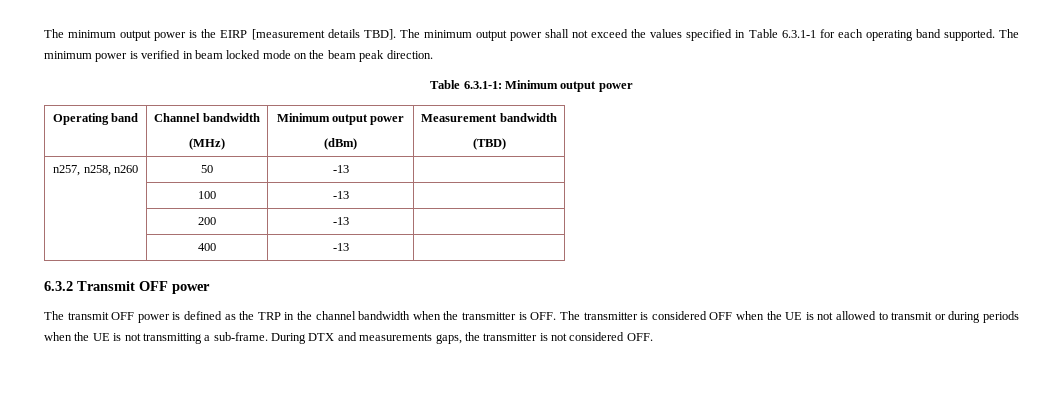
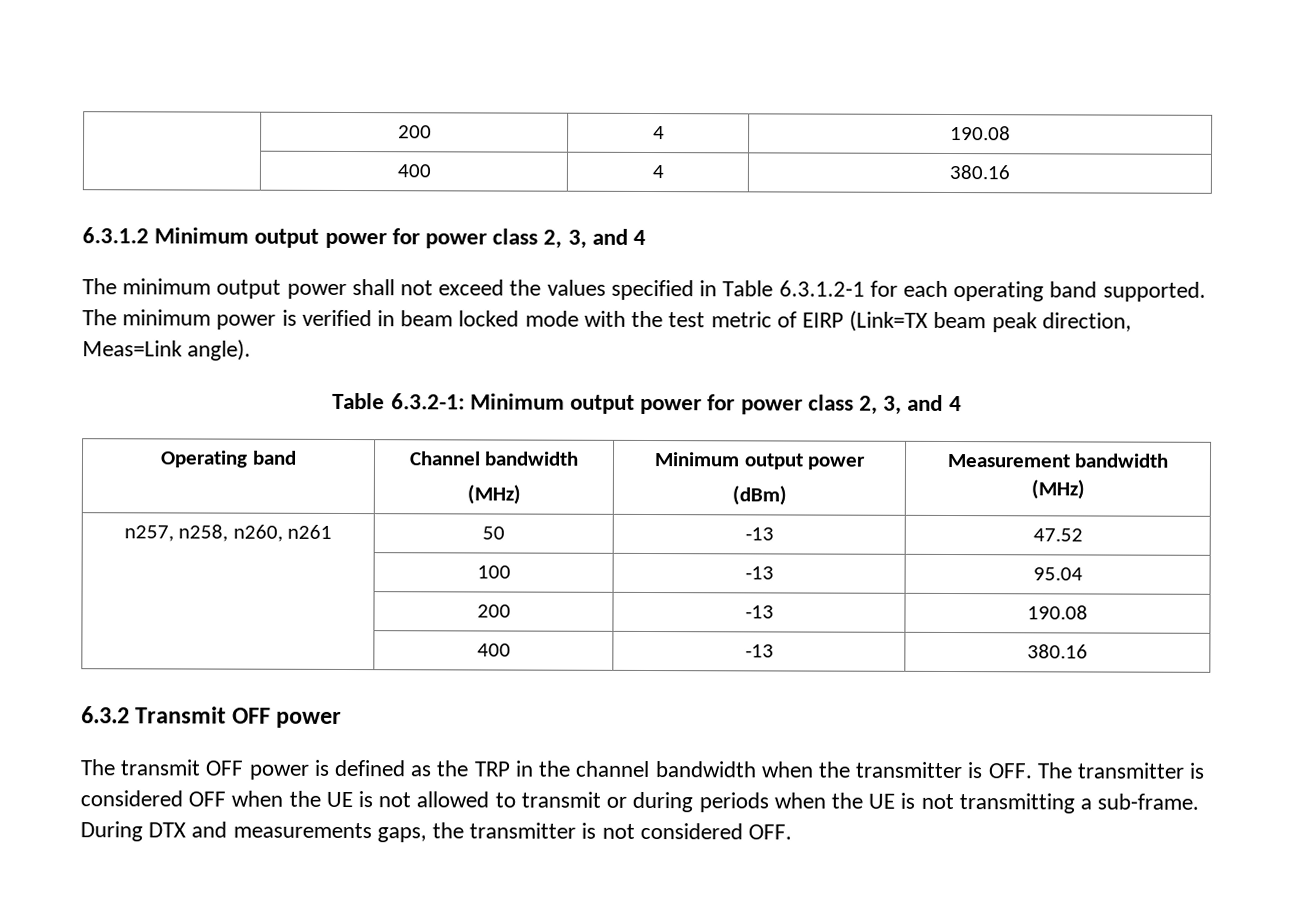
- The minimum output power is the EIRP [measurement details TBD]. The minimum output power shall not exceed the values specified in Table 6.3.1-1 for each operating band supported.
+ | 200 | 4 | 190.08
+ | 400 | 4 | 380.16
+ 6.3.1.2 Minimum output power for power class 2, 3, and 4
+ The minimum output power shall not exceed the values specified in Table 6.3.1.2-1 for each operating band supported.
- The minimum power is verified in beam locked mode on the beam peak direction.
- Table 6.3.1-1: Minimum output power
+ The minimum power is verified in beam locked mode with the test metric of EIRP (Link=TX beam peak direction, Meas=Link angle).
+ Table 6.3.2-1: Minimum output power for power class 2, 3, and 4
  Operating band | Channel bandwidth
  (MHz) | Minimum output power
  (dBm) | Measurement bandwidth
- (TBD)
+ (MHz)
- n257, n258, n260 | 50 | -13 |
+ n257, n258, n260, n261 | 50 | -13 | 47.52
- | 100 | -13 |
+ | 100 | -13 | 95.04
- | 200 | -13 |
+ | 200 | -13 | 190.08
- | 400 | -13 |
+ | 400 | -13 | 380.16

